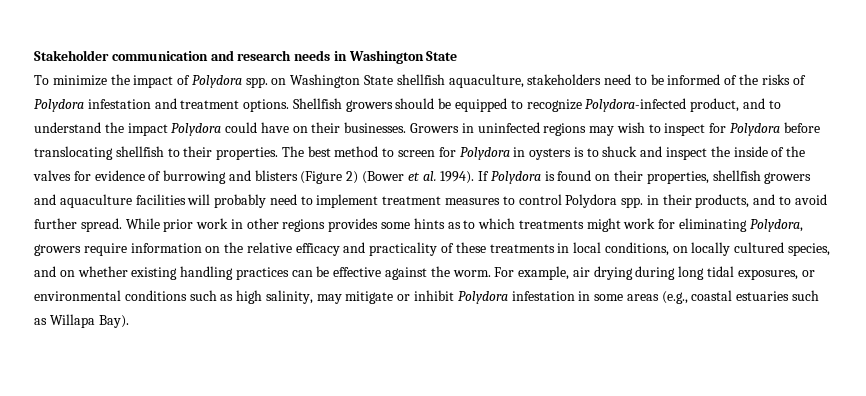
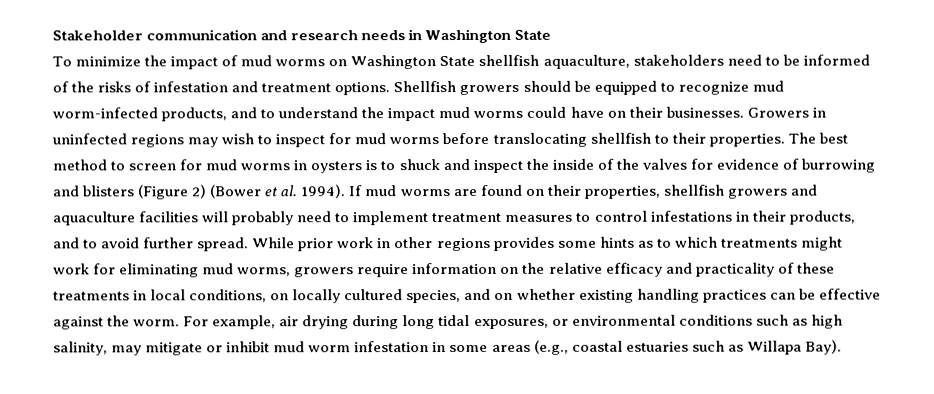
- To minimize the impact of Polydora spp. on Washington State shellfish aquaculture, stakeholders need to be informed of the risks of Polydora infestation and treatment options.
+ To minimize the impact of mud worms on Washington State shellfish aquaculture, stakeholders need to be informed of the risks of infestation and treatment options.
- Shellfish growers should be equipped to recognize Polydora-infected product, and to understand the impact Polydora could have on their businesses.
+ Shellfish growers should be equipped to recognize mud worm-infected products, and to understand the impact mud worms could have on their businesses.
- Growers in uninfected regions may wish to inspect for Polydora before translocating shellfish to their properties.
+ Growers in uninfected regions may wish to inspect for mud worms before translocating shellfish to their properties.
- The best method to screen for Polydora in oysters is to shuck and inspect the inside of the valves for evidence of burrowing and blisters (Figure 2) (Bower et al. 1994).
+ The best method to screen for mud worms in oysters is to shuck and inspect the inside of the valves for evidence of burrowing and blisters (Figure 2) (Bower et al. 1994).
- If Polydora is found on their properties, shellfish growers and aquaculture facilities will probably need to implement treatment measures to control Polydora spp. in their products, and to avoid further spread.
+ If mud worms are found on their properties, shellfish growers and aquaculture facilities will probably need to implement treatment measures to control infestations in their products, and to avoid further spread.
- While prior work in other regions provides some hints as to which treatments might work for eliminating Polydora, growers require information on the relative efficacy and practicality of these treatments in local conditions, on locally cultured species, and on whether existing handling practices can be effective against the worm.
+ While prior work in other regions provides some hints as to which treatments might work for eliminating mud worms, growers require information on the relative efficacy and practicality of these treatments in local conditions, on locally cultured species, and on whether existing handling practices can be effective against the worm.
- For example, air drying during long tidal exposures, or environmental conditions such as high salinity, may mitigate or inhibit Polydora infestation in some areas (e.g., coastal estuaries such as Willapa Bay).
+ For example, air drying during long tidal exposures, or environmental conditions such as high salinity, may mitigate or inhibit mud worm infestation in some areas (e.g., coastal estuaries such as Willapa Bay).

